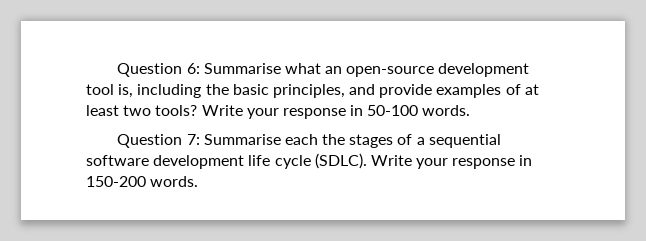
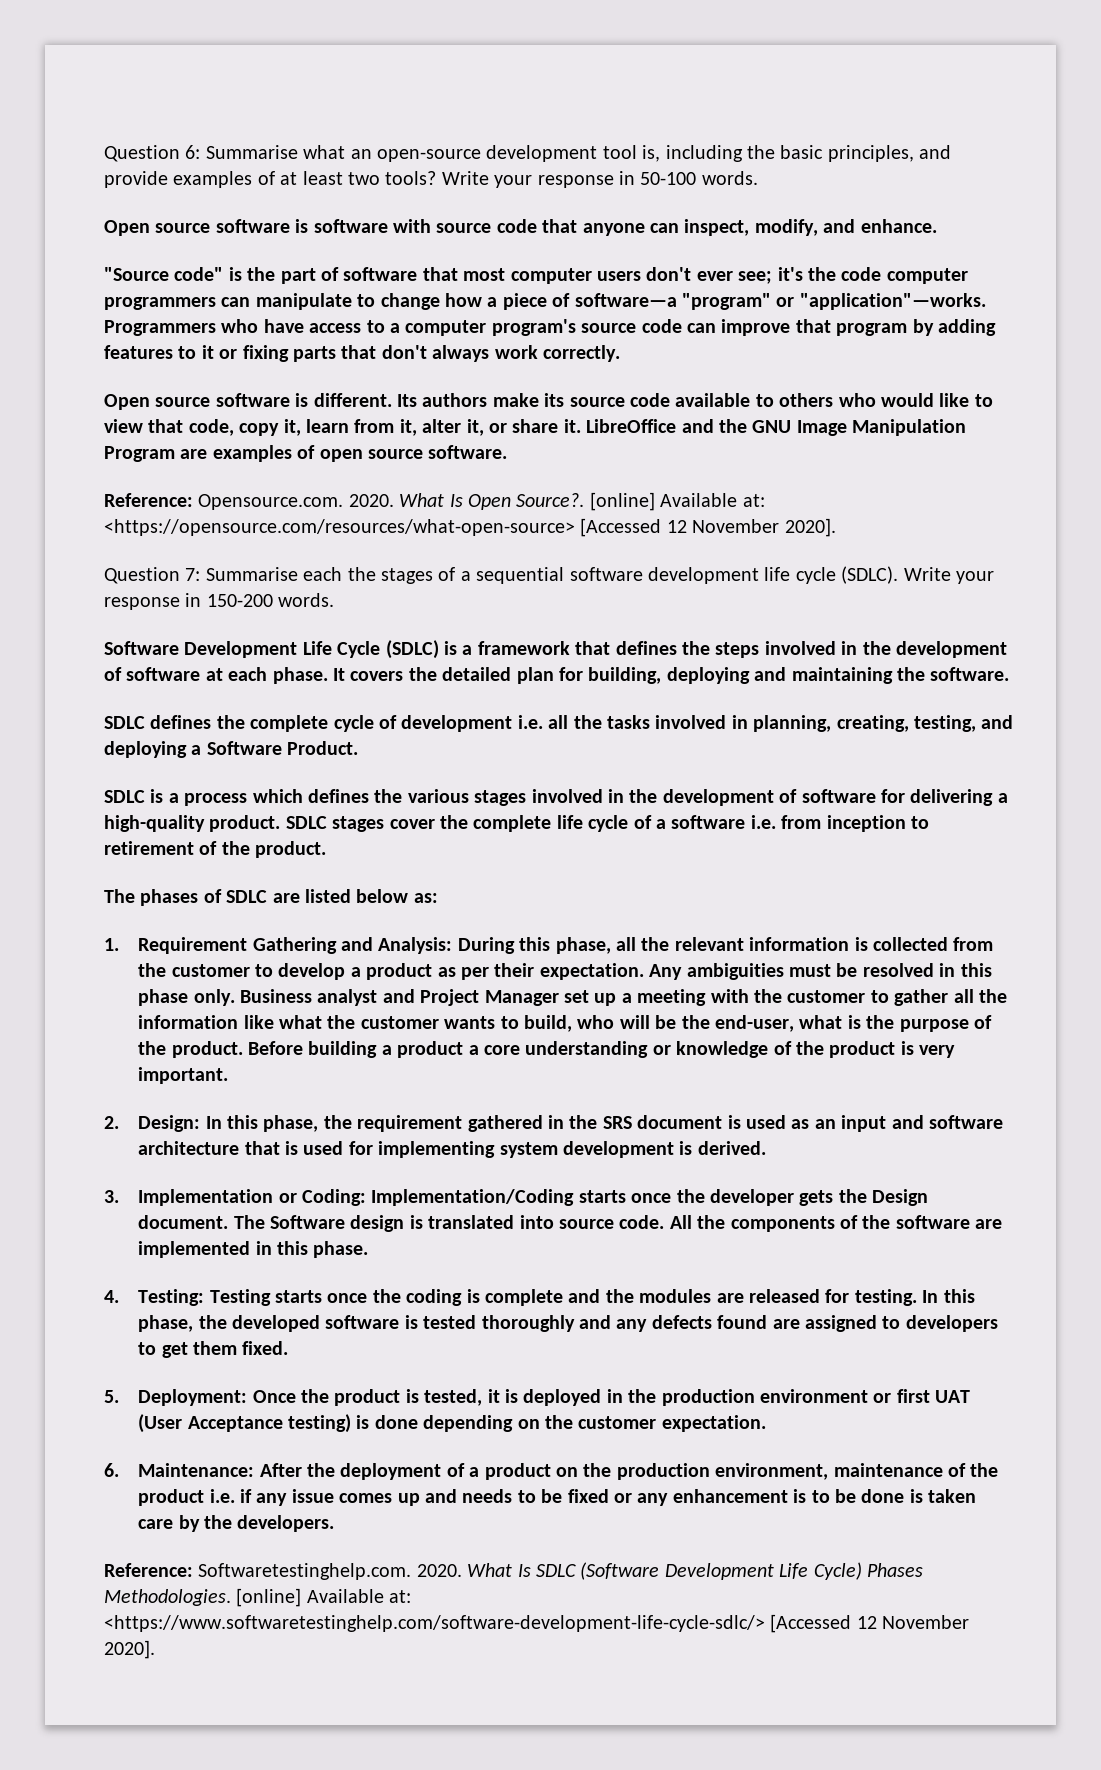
+ Open source software is software with source code that anyone can inspect, modify, and enhance.
+ "Source code" is the part of software that most computer users don't ever see; it's the code computer programmers can manipulate to change how a piece of software—a "program" or "application"—works. Programmers who have access to a computer program's source code can improve that program by adding features to it or fixing parts that don't always work correctly.
+ Open source software is different. Its authors make its source code available to others who would like to view that code, copy it, learn from it, alter it, or share it. LibreOffice and the GNU Image Manipulation Program are examples of open source software.
+ Reference: Opensource.com. 2020. What Is Open Source?. [online] Available at: <https://opensource.com/resources/what-open-source> [Accessed 12 November 2020].
+ Software Development Life Cycle (SDLC) is a framework that defines the steps involved in the development of software at each phase. It covers the detailed plan for building, deploying and maintaining the software.
+ SDLC defines the complete cycle of development i.e. all the tasks involved in planning, creating, testing, and deploying a Software Product.
+ SDLC is a process which defines the various stages involved in the development of software for delivering a high-quality product. SDLC stages cover the complete life cycle of a software i.e. from inception to retirement of the product.
+ The phases of SDLC are listed below as:
+ 1. Requirement Gathering and Analysis: During this phase, all the relevant information is collected from the customer to develop a product as per their expectation. Any ambiguities must be resolved in this phase only. Business analyst and Project Manager set up a meeting with the customer to gather all the information like what the customer wants to build, who will be the end-user, what is the purpose of the product. Before building a product a core understanding or knowledge of the product is very important.
+ 2. Design: In this phase, the requirement gathered in the SRS document is used as an input and software architecture that is used for implementing system development is derived.
+ 3. Implementation or Coding: Implementation/Coding starts once the developer gets the Design document. The Software design is translated into source code. All the components of the software are implemented in this phase.
+ 4. Testing: Testing starts once the coding is complete and the modules are released for testing. In this phase, the developed software is tested thoroughly and any defects found are assigned to developers to get them fixed.
+ 5. Deployment: Once the product is tested, it is deployed in the production environment or first UAT (User Acceptance testing) is done depending on the customer expectation.
+ 6. Maintenance: After the deployment of a product on the production environment, maintenance of the product i.e. if any issue comes up and needs to be fixed or any enhancement is to be done is taken care by the developers.
+ Reference: Softwaretestinghelp.com. 2020. What Is SDLC (Software Development Life Cycle) Phases Methodologies. [online] Available at: <https://www.softwaretestinghelp.com/software-development-life-cycle-sdlc/> [Accessed 12 November 2020].

